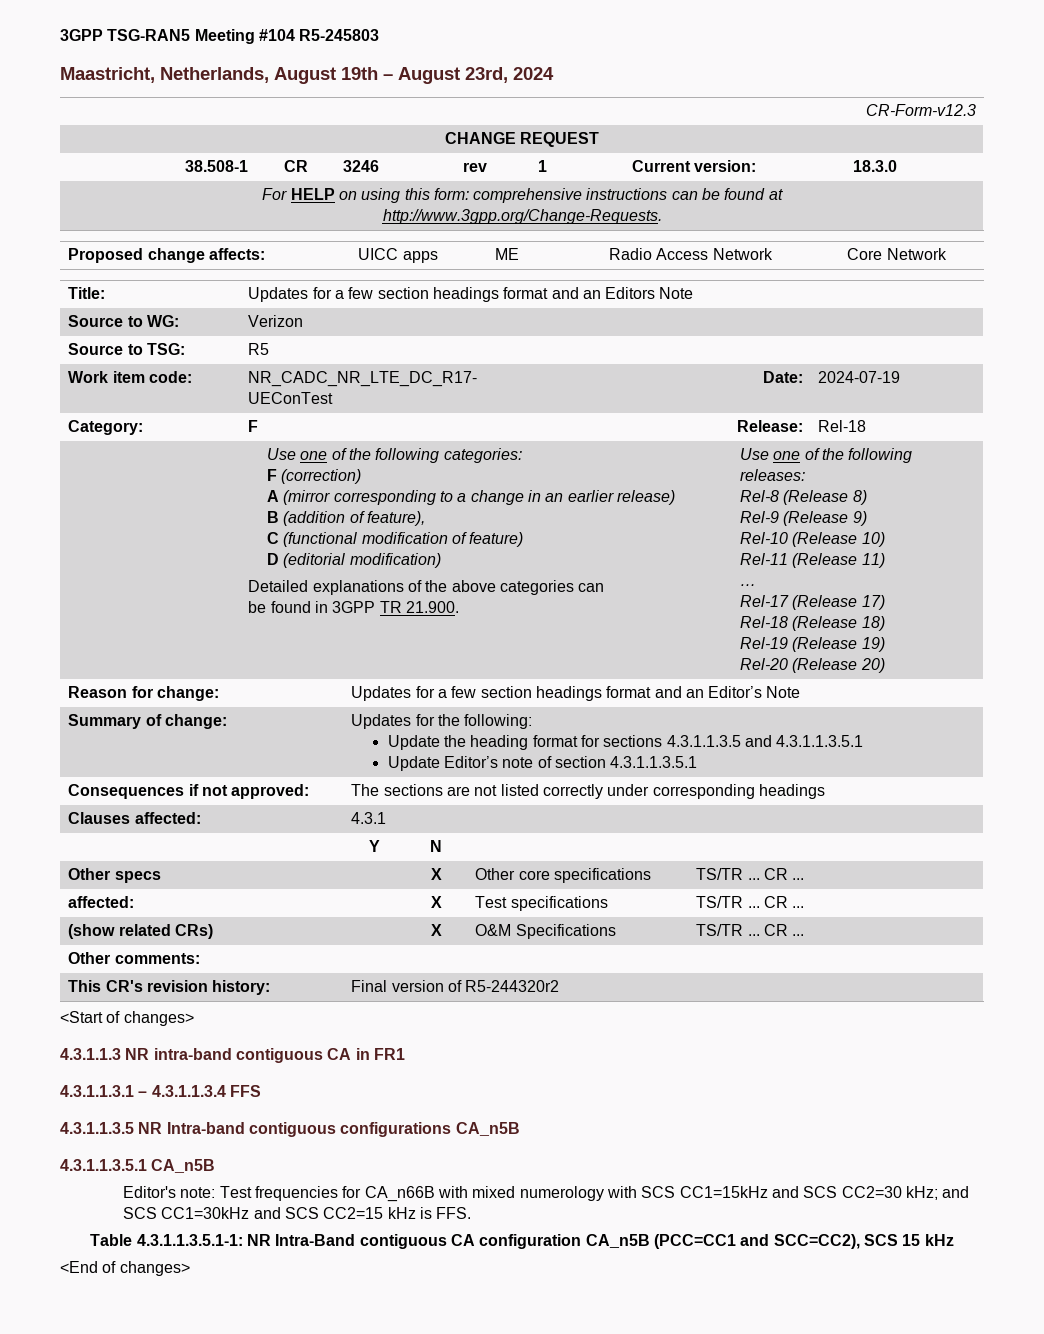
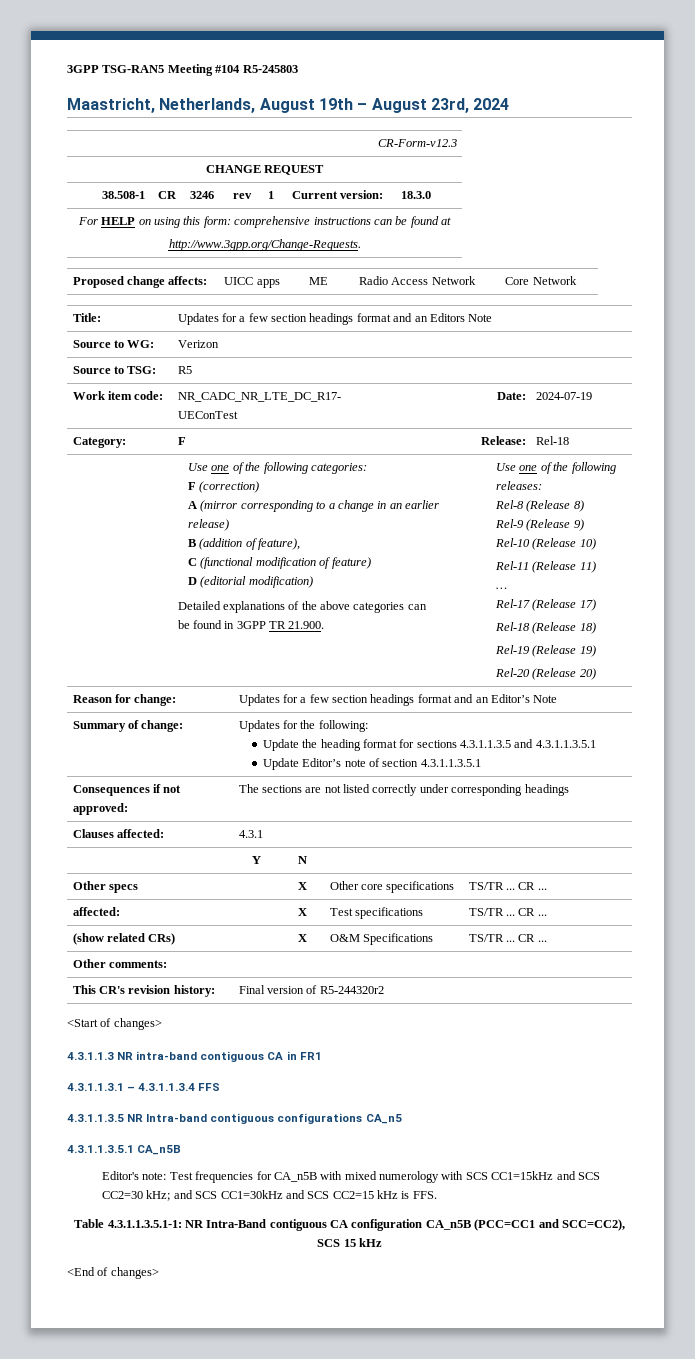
- 4.3.1.1.3.5 NR Intra-band contiguous configurations CA_n5B
+ 4.3.1.1.3.5 NR Intra-band contiguous configurations CA_n5
- Editor's note: Test frequencies for CA_n66B with mixed numerology with SCS CC1=15kHz and SCS CC2=30 kHz; and SCS CC1=30kHz and SCS CC2=15 kHz is FFS.
+ Editor's note: Test frequencies for CA_n5B with mixed numerology with SCS CC1=15kHz and SCS CC2=30 kHz; and SCS CC1=30kHz and SCS CC2=15 kHz is FFS.

